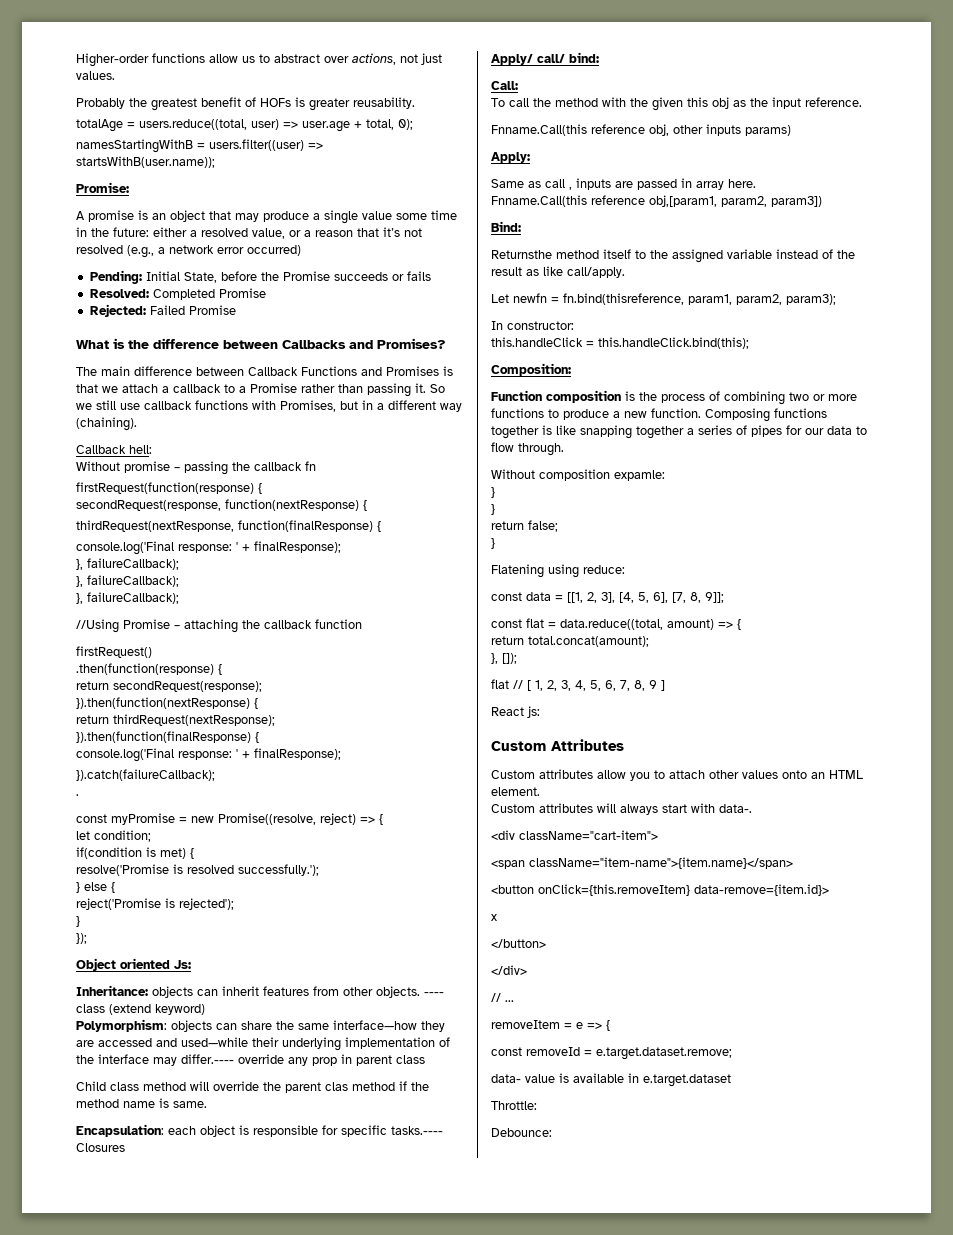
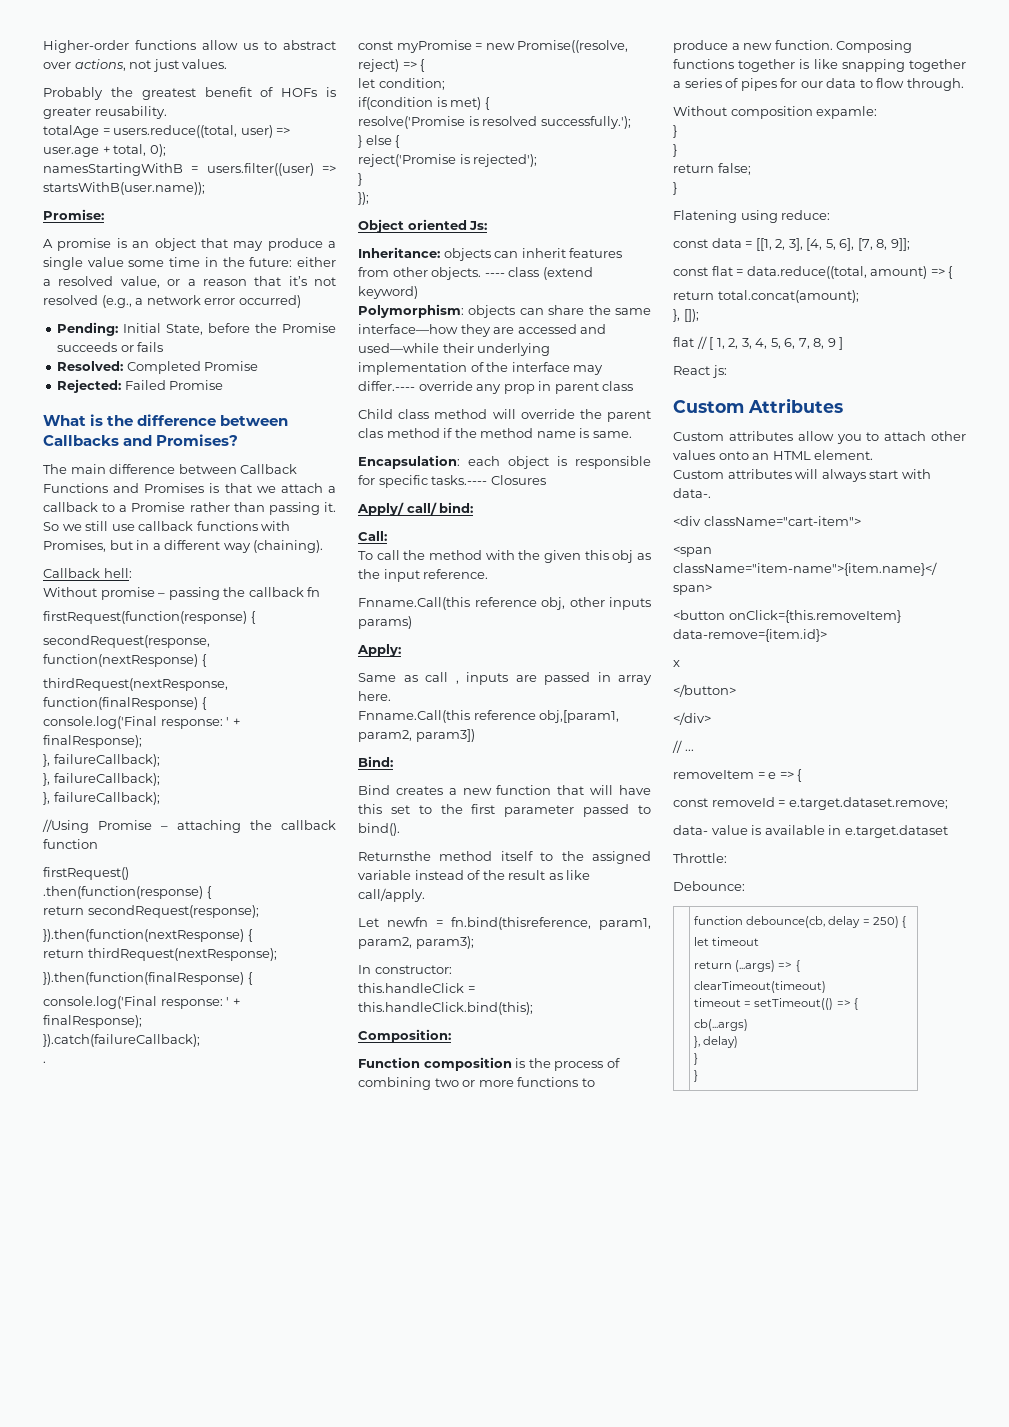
+ Bind creates a new function that will have this set to the first parameter passed to bind().
+ | function debounce(cb, delay = 250) {
+ let timeout
+ return (...args) => {
+ clearTimeout(timeout)
+ timeout = setTimeout(() => {
+ cb(...args)
+ }, delay)
+ }
+ }

